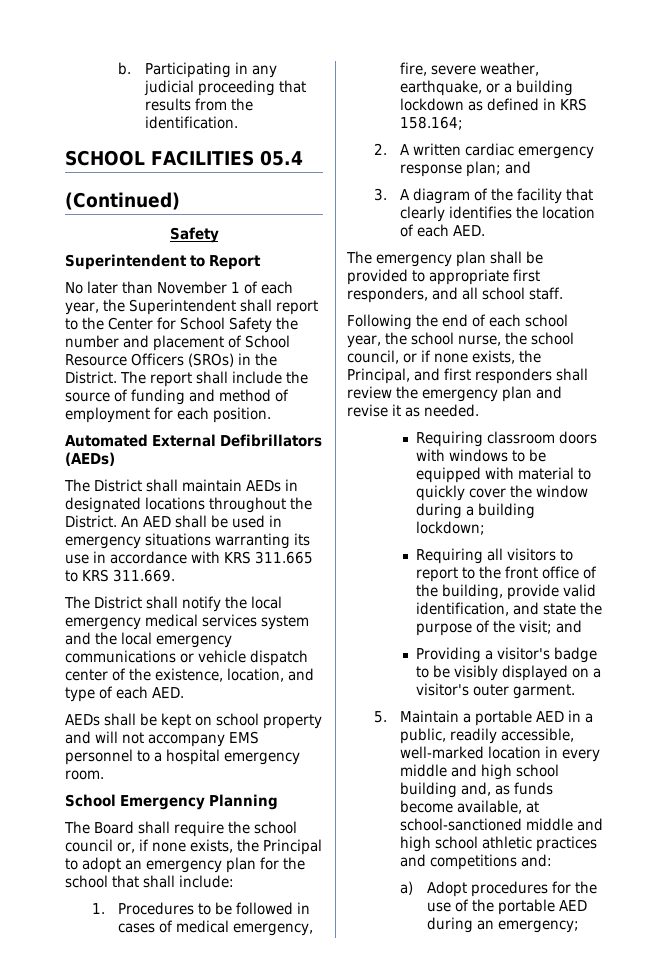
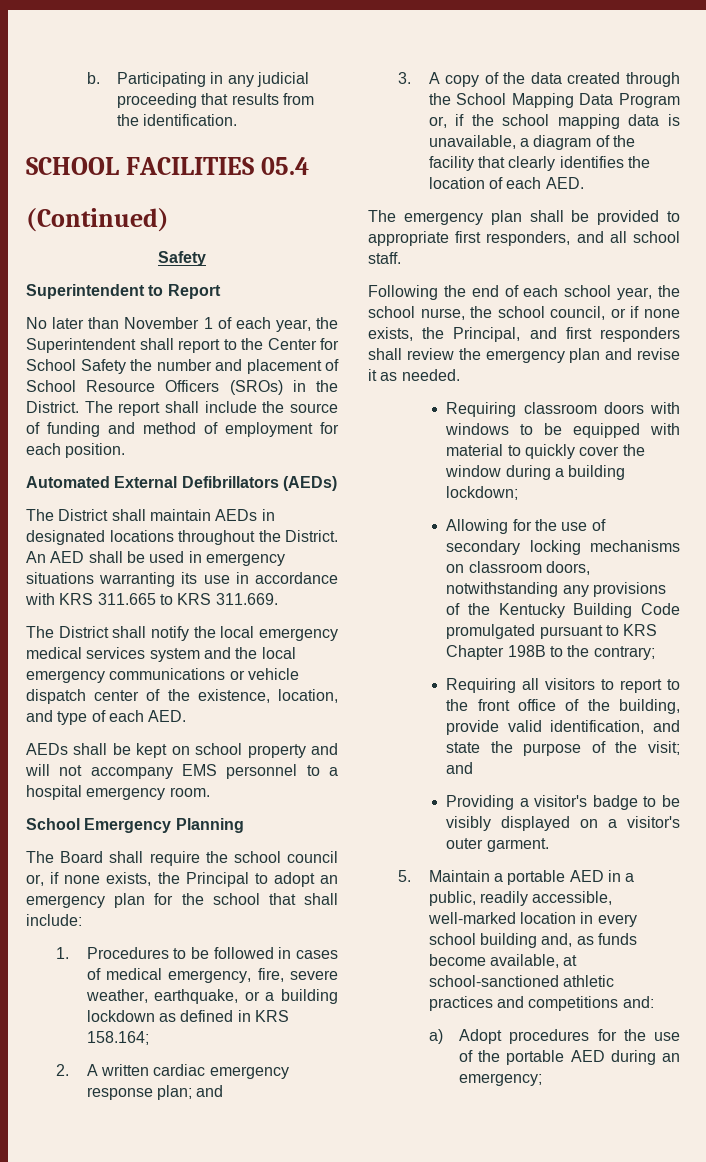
- 3. A diagram of the facility that clearly identifies the location of each AED.
+ 3. A copy of the data created through the School Mapping Data Program or, if the school mapping data is unavailable, a diagram of the facility that clearly identifies the location of each AED.
+ Allowing for the use of secondary locking mechanisms on classroom doors, notwithstanding any provisions of the Kentucky Building Code promulgated pursuant to KRS Chapter 198B to the contrary;
- 5. Maintain a portable AED in a public, readily accessible, well-marked location in every middle and high school building and, as funds become available, at school-sanctioned middle and high school athletic practices and competitions and:
+ 5. Maintain a portable AED in a public, readily accessible, well-marked location in every school building and, as funds become available, at school-sanctioned athletic practices and competitions and:

